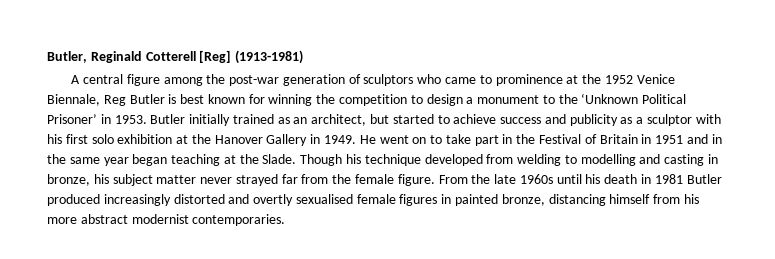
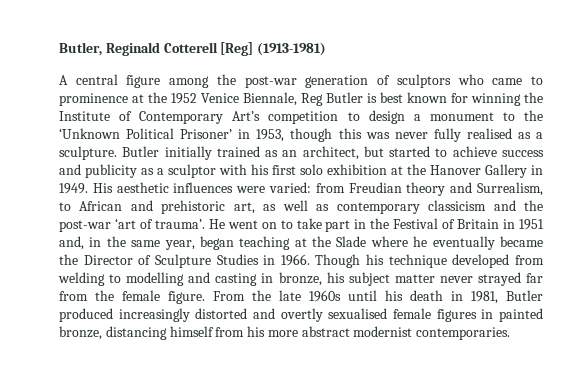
- A central figure among the post-war generation of sculptors who came to prominence at the 1952 Venice Biennale, Reg Butler is best known for winning the competition to design a monument to the ‘Unknown Political Prisoner’ in 1953.
+ A central figure among the post-war generation of sculptors who came to prominence at the 1952 Venice Biennale, Reg Butler is best known for winning the Institute of Contemporary Art’s competition to design a monument to the ‘Unknown Political Prisoner’ in 1953, though this was never fully realised as a sculpture.
+ His aesthetic influences were varied: from Freudian theory and Surrealism, to African and prehistoric art, as well as contemporary classicism and the post-war ‘art of trauma’.
- He went on to take part in the Festival of Britain in 1951 and in the same year began teaching at the Slade.
+ He went on to take part in the Festival of Britain in 1951 and, in the same year, began teaching at the Slade where he eventually became the Director of Sculpture Studies in 1966.
- From the late 1960s until his death in 1981 Butler produced increasingly distorted and overtly sexualised female figures in painted bronze, distancing himself from his more abstract modernist contemporaries.
+ From the late 1960s until his death in 1981, Butler produced increasingly distorted and overtly sexualised female figures in painted bronze, distancing himself from his more abstract modernist contemporaries.

